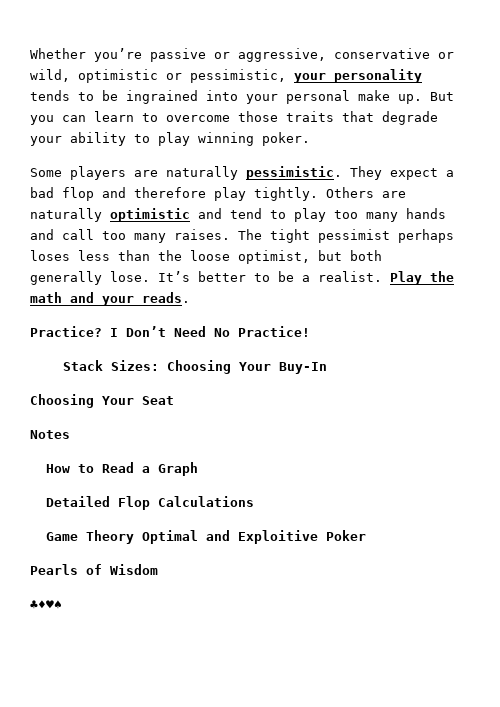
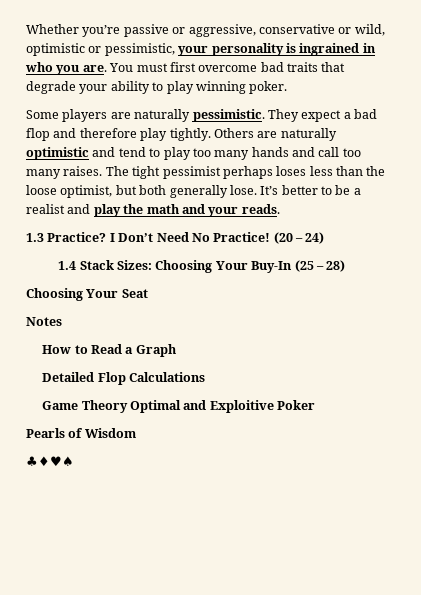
- Whether you’re passive or aggressive, conservative or wild, optimistic or pessimistic, your personality tends to be ingrained into your personal make up. But you can learn to overcome those traits that degrade your ability to play winning poker.
+ Whether you’re passive or aggressive, conservative or wild, optimistic or pessimistic, your personality is ingrained in who you are. You must first overcome bad traits that degrade your ability to play winning poker.
- It’s better to be a realist. Play the math and your reads.
+ It’s better to be a realist and play the math and your reads.
- Practice?
+ 1.3 Practice?
- I Don’t Need No Practice!
- Stack Sizes: Choosing Your Buy-In
+ I Don’t Need No Practice! (20 – 24)
+ 1.4 Stack Sizes: Choosing Your Buy-In (25 – 28)

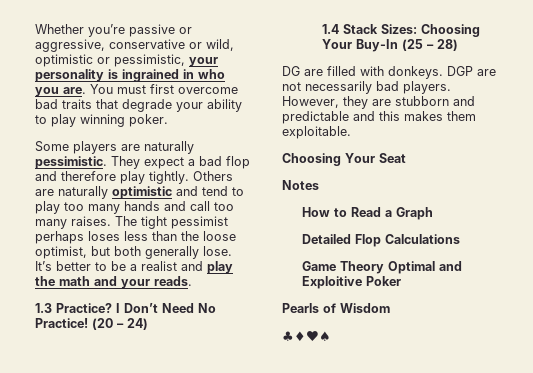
+ DG are filled with donkeys. DGP are not necessarily bad players. However, they are stubborn and predictable and this makes them exploitable.

